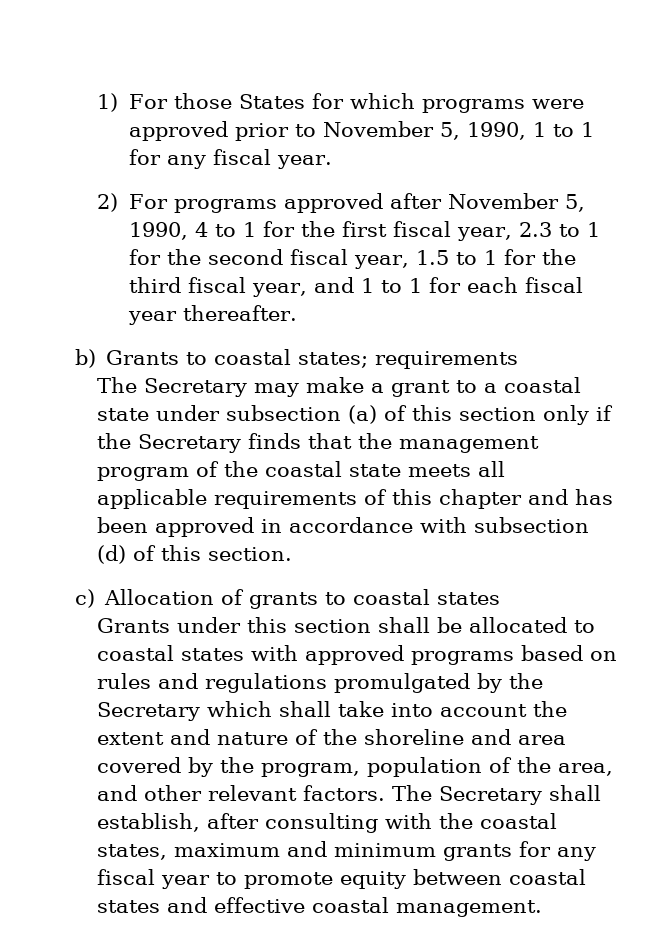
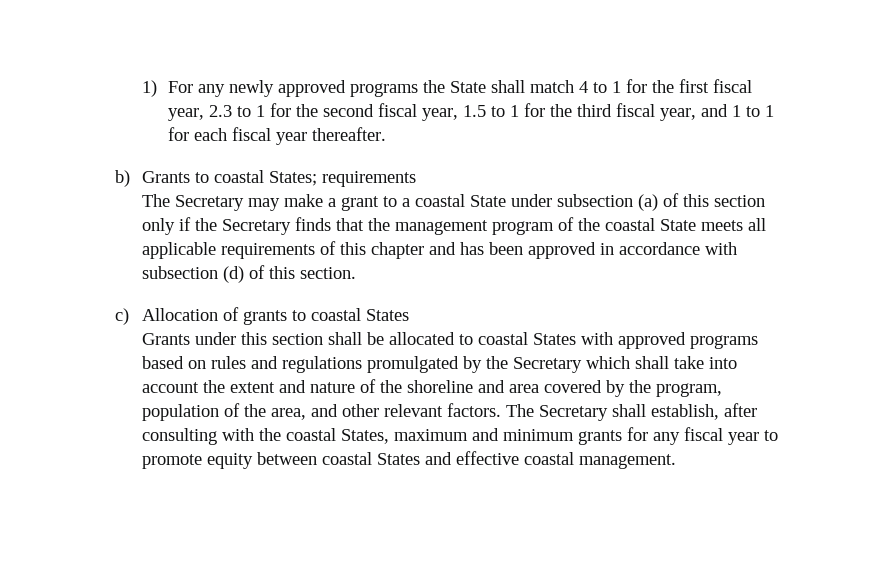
- 1) For those States for which programs were approved prior to November 5, 1990, 1 to 1 for any fiscal year.
- 2) For programs approved after November 5, 1990, 4 to 1 for the first fiscal year, 2.3 to 1 for the second fiscal year, 1.5 to 1 for the third fiscal year, and 1 to 1 for each fiscal year thereafter.
+ 1) For any newly approved programs the State shall match 4 to 1 for the first fiscal year, 2.3 to 1 for the second fiscal year, 1.5 to 1 for the third fiscal year, and 1 to 1 for each fiscal year thereafter.
- b) Grants to coastal states; requirements
+ b) Grants to coastal States; requirements
- The Secretary may make a grant to a coastal state under subsection (a) of this section only if the Secretary finds that the management program of the coastal state meets all applicable requirements of this chapter and has been approved in accordance with subsection (d) of this section.
+ The Secretary may make a grant to a coastal State under subsection (a) of this section only if the Secretary finds that the management program of the coastal State meets all applicable requirements of this chapter and has been approved in accordance with subsection (d) of this section.
- c) Allocation of grants to coastal states
+ c) Allocation of grants to coastal States
- Grants under this section shall be allocated to coastal states with approved programs based on rules and regulations promulgated by the Secretary which shall take into account the extent and nature of the shoreline and area covered by the program, population of the area, and other relevant factors.
+ Grants under this section shall be allocated to coastal States with approved programs based on rules and regulations promulgated by the Secretary which shall take into account the extent and nature of the shoreline and area covered by the program, population of the area, and other relevant factors.
- The Secretary shall establish, after consulting with the coastal states, maximum and minimum grants for any fiscal year to promote equity between coastal states and effective coastal management.
+ The Secretary shall establish, after consulting with the coastal States, maximum and minimum grants for any fiscal year to promote equity between coastal States and effective coastal management.

